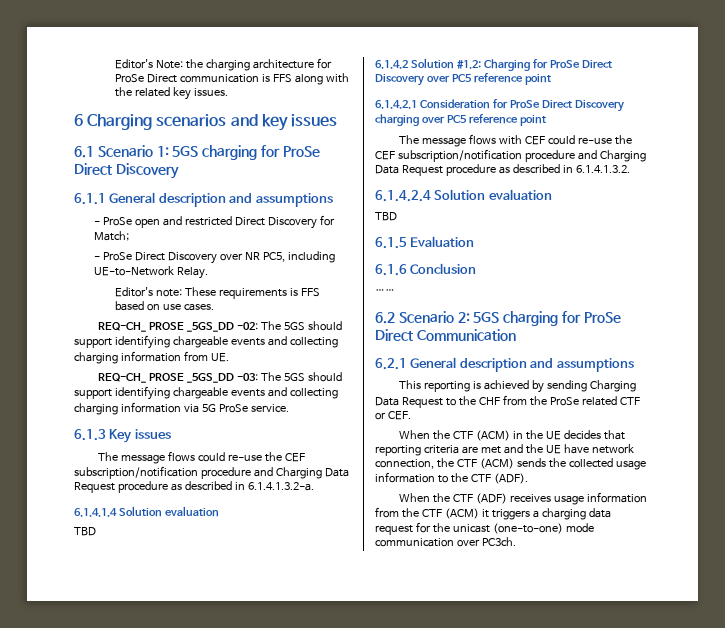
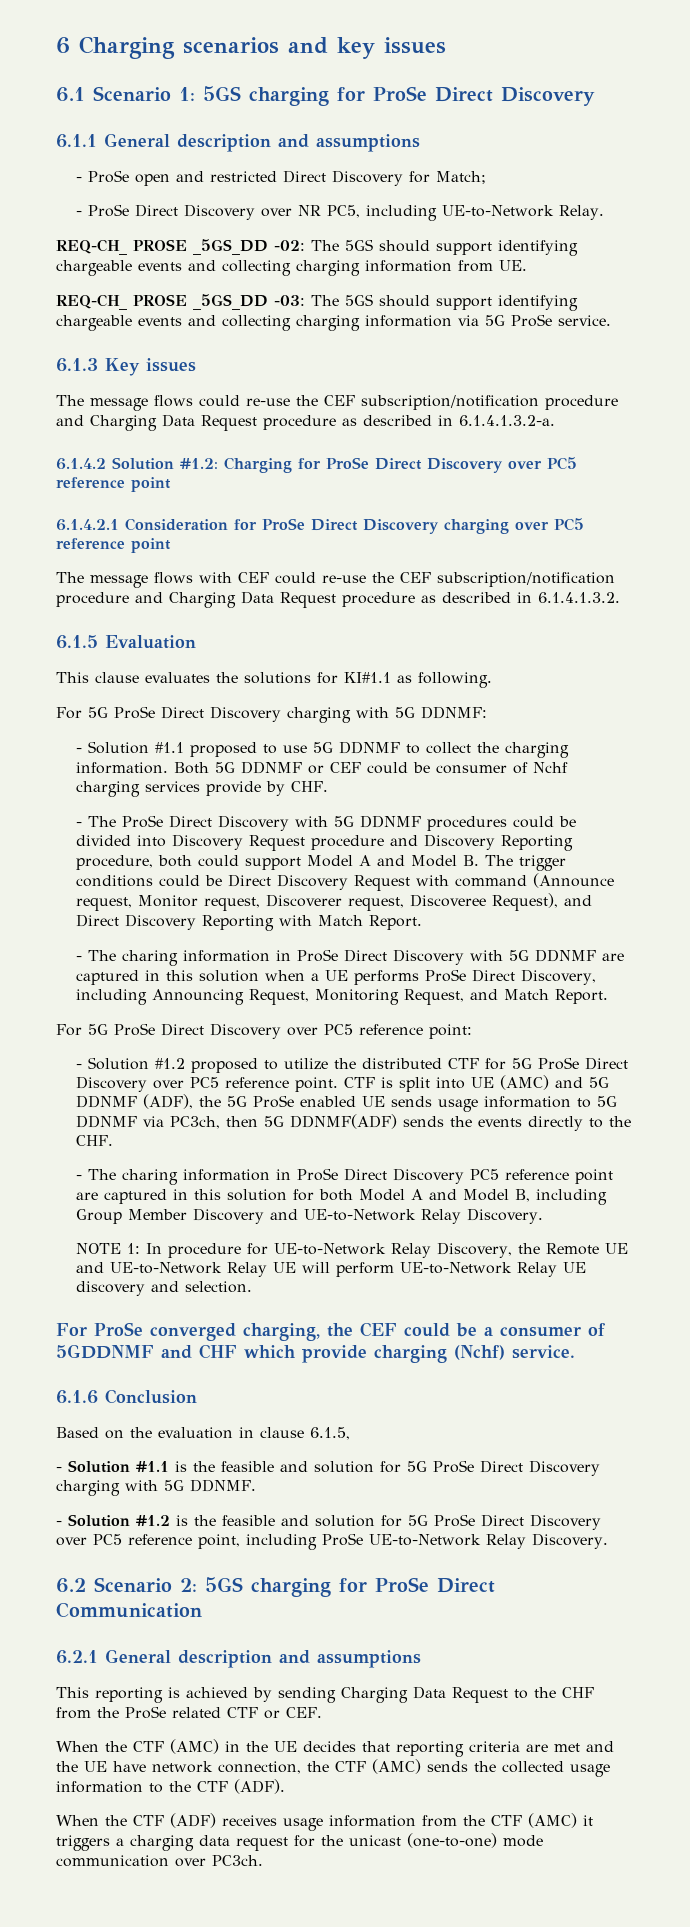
- Editor's Note: the charging architecture for ProSe Direct communication is FFS along with the related key issues.
- Editor's note: These requirements is FFS based on use cases.
- 6.1.4.1.4 Solution evaluation
- TBD
- 6.1.4.2.4 Solution evaluation
- TBD
  6.1.5 Evaluation
+ This clause evaluates the solutions for KI#1.1 as following.
+ For 5G ProSe Direct Discovery charging with 5G DDNMF:
+ - Solution #1.1 proposed to use 5G DDNMF to collect the charging information. Both 5G DDNMF or CEF could be consumer of Nchf charging services provide by CHF.
+ - The ProSe Direct Discovery with 5G DDNMF procedures could be divided into Discovery Request procedure and Discovery Reporting procedure, both could support Model A and Model B. The trigger conditions could be Direct Discovery Request with command (Announce request, Monitor request, Discoverer request, Discoveree Request), and Direct Discovery Reporting with Match Report.
+ - The charing information in ProSe Direct Discovery with 5G DDNMF are captured in this solution when a UE performs ProSe Direct Discovery, including Announcing Request, Monitoring Request, and Match Report.
+ For 5G ProSe Direct Discovery over PC5 reference point:
+ - Solution #1.2 proposed to utilize the distributed CTF for 5G ProSe Direct Discovery over PC5 reference point. CTF is split into UE (AMC) and 5G DDNMF (ADF), the 5G ProSe enabled UE sends usage information to 5G DDNMF via PC3ch, then 5G DDNMF(ADF) sends the events directly to the CHF.
+ - The charing information in ProSe Direct Discovery PC5 reference point are captured in this solution for both Model A and Model B, including Group Member Discovery and UE-to-Network Relay Discovery.
+ NOTE 1: In procedure for UE-to-Network Relay Discovery, the Remote UE and UE-to-Network Relay UE will perform UE-to-Network Relay UE discovery and selection.
+ For ProSe converged charging, the CEF could be a consumer of 5GDDNMF and CHF which provide charging (Nchf) service.
  6.1.6 Conclusion
- ……
+ Based on the evaluation in clause 6.1.5,
+ - Solution #1.1 is the feasible and solution for 5G ProSe Direct Discovery charging with 5G DDNMF.
+ - Solution #1.2 is the feasible and solution for 5G ProSe Direct Discovery over PC5 reference point, including ProSe UE-to-Network Relay Discovery.
- When the CTF (ACM) in the UE decides that reporting criteria are met and the UE have network connection, the CTF (ACM) sends the collected usage information to the CTF (ADF).
+ When the CTF (AMC) in the UE decides that reporting criteria are met and the UE have network connection, the CTF (AMC) sends the collected usage information to the CTF (ADF).
- When the CTF (ADF) receives usage information from the CTF (ACM) it triggers a charging data request for the unicast (one-to-one) mode communication over PC3ch.
+ When the CTF (ADF) receives usage information from the CTF (AMC) it triggers a charging data request for the unicast (one-to-one) mode communication over PC3ch.

